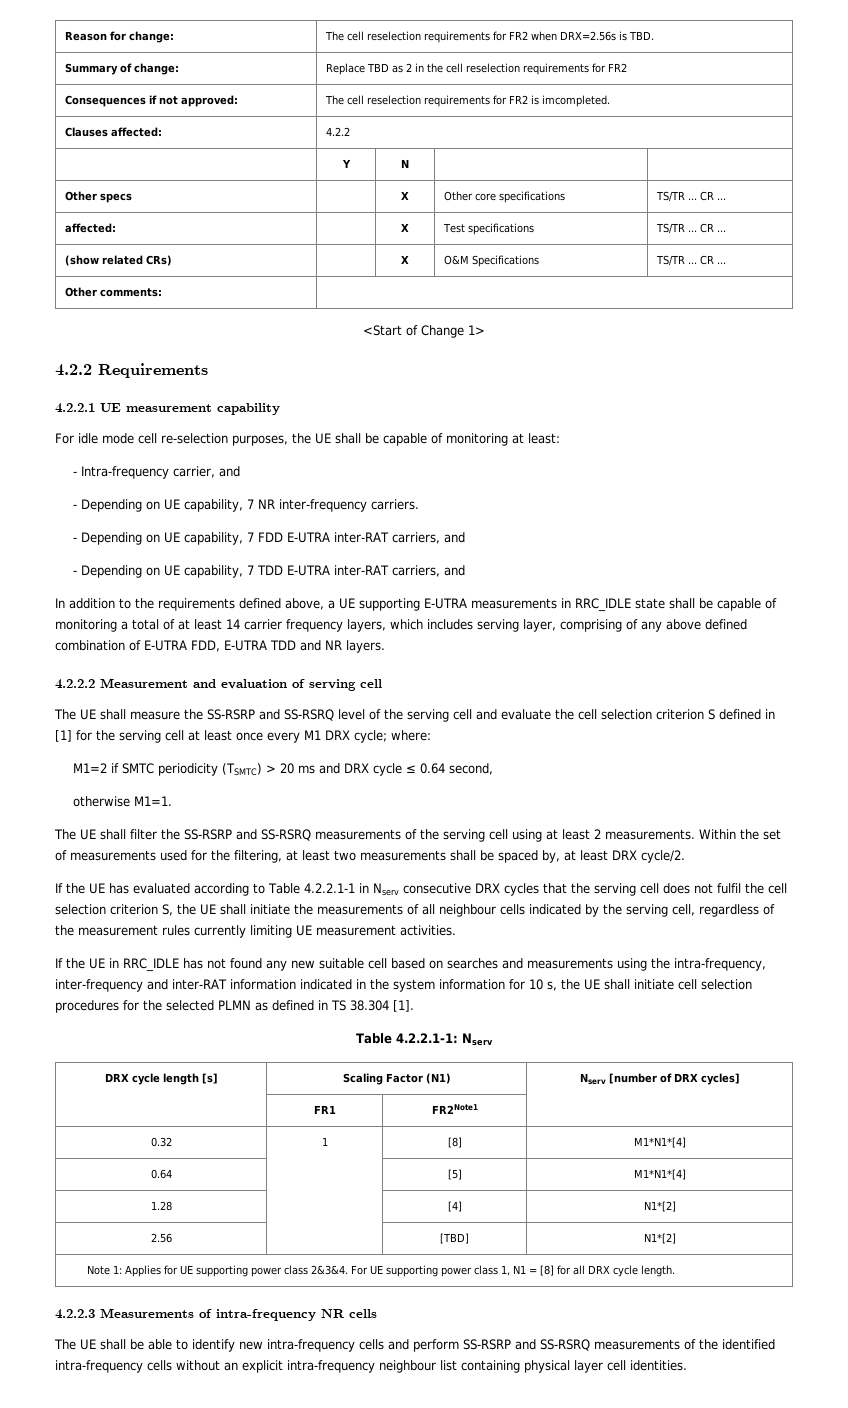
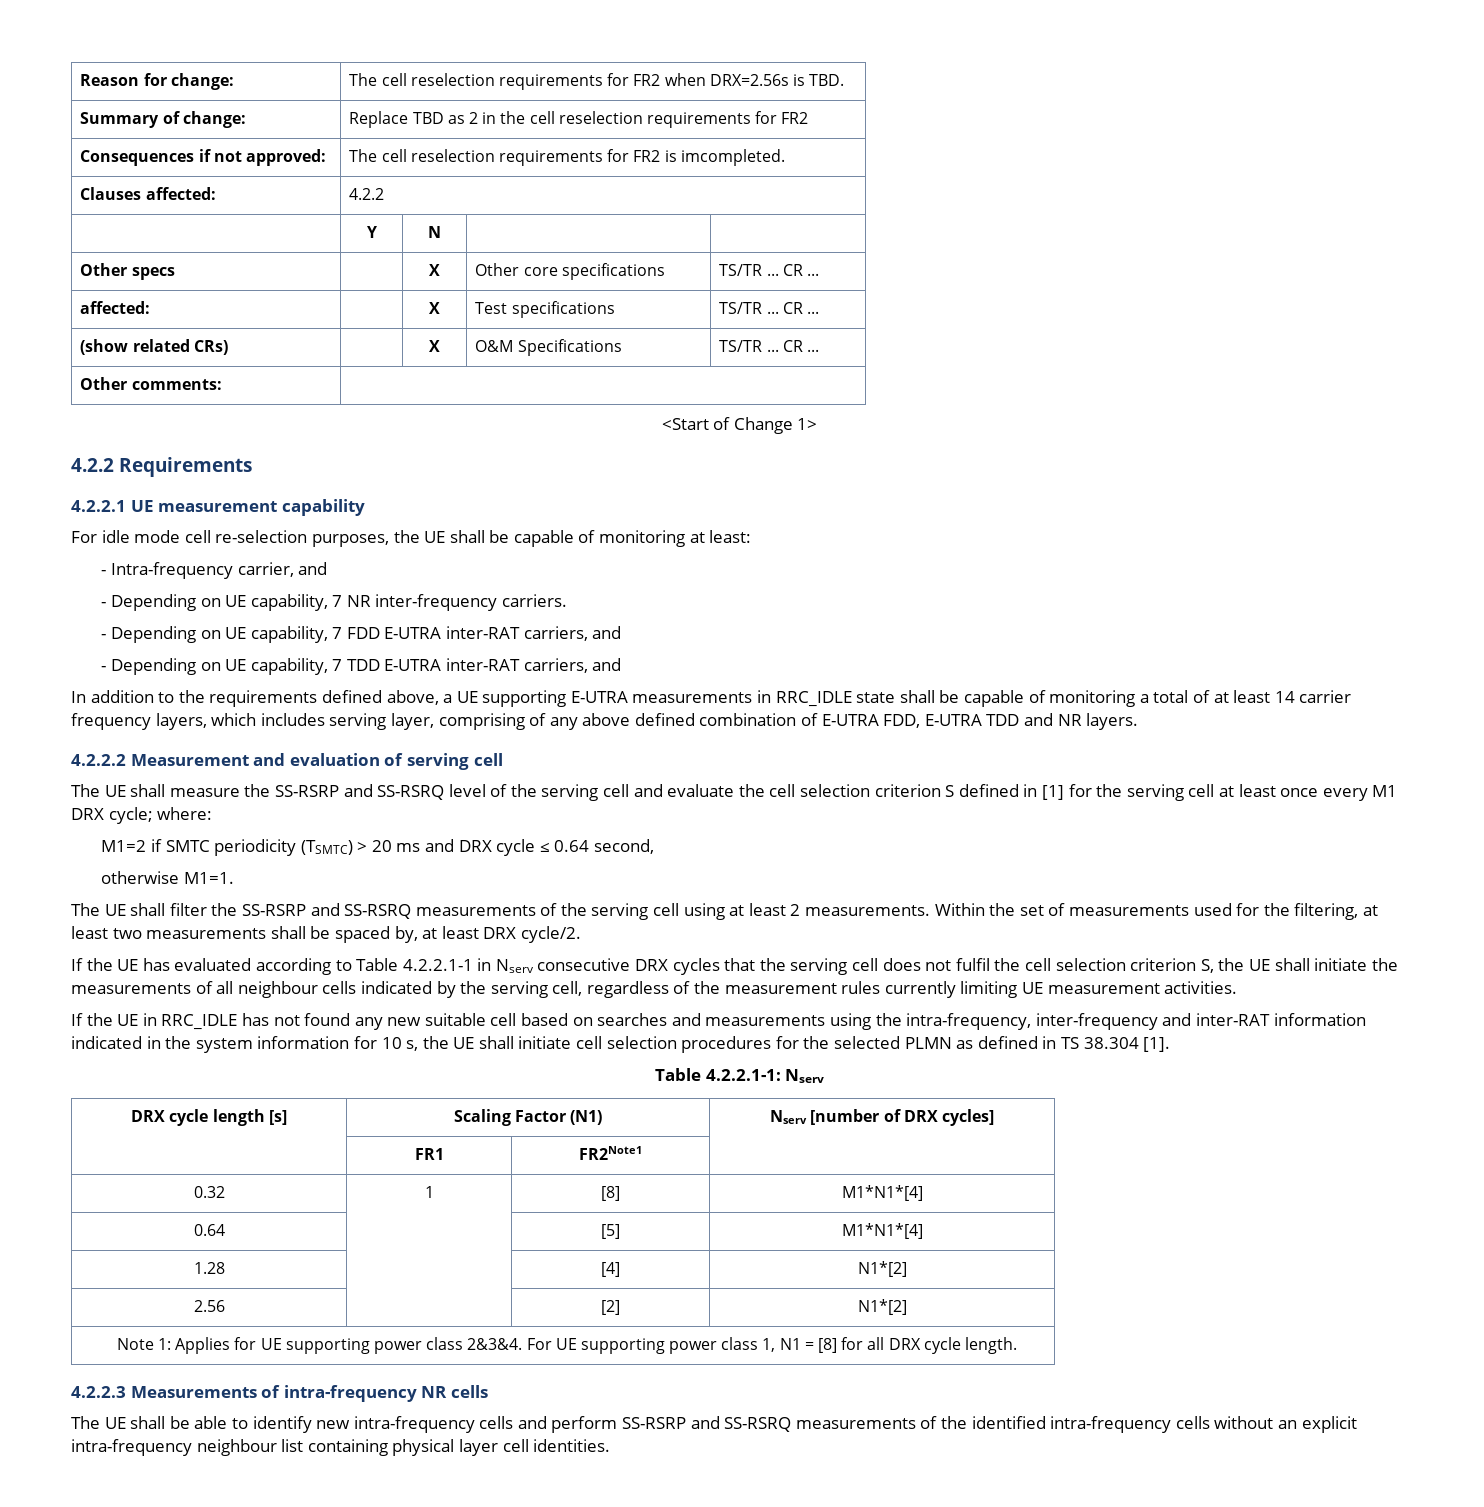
- 2.56 | | [TBD] | N1*[2]
+ 2.56 | | [2] | N1*[2]

